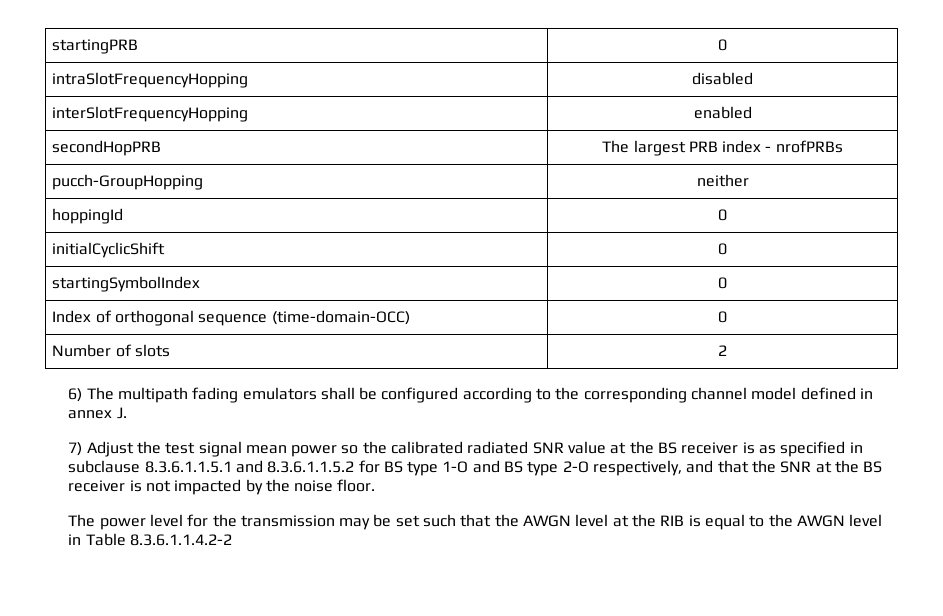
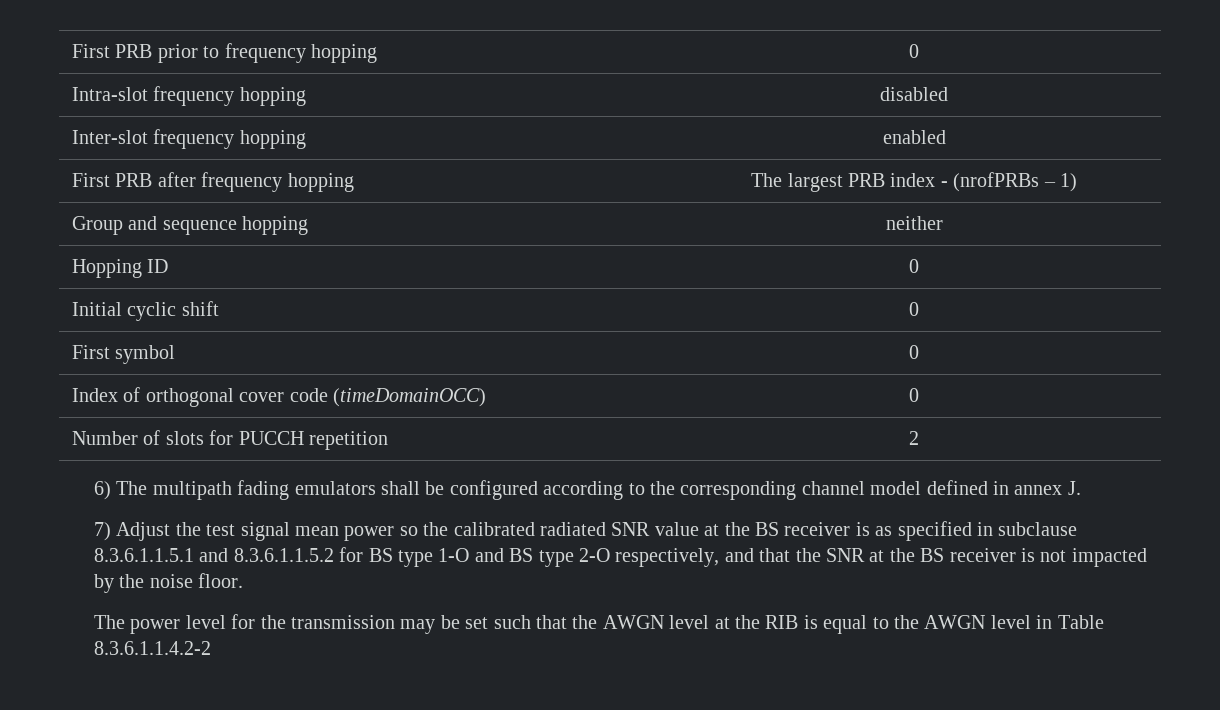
- startingPRB | 0
- intraSlotFrequencyHopping | disabled
- interSlotFrequencyHopping | enabled
- secondHopPRB | The largest PRB index - nrofPRBs
- pucch-GroupHopping | neither
+ First PRB prior to frequency hopping | 0
+ Intra-slot frequency hopping | disabled
+ Inter-slot frequency hopping | enabled
+ First PRB after frequency hopping | The largest PRB index - (nrofPRBs – 1)
+ Group and sequence hopping | neither
- hoppingId | 0
- initialCyclicShift | 0
- startingSymbolIndex | 0
+ Hopping ID | 0
+ Initial cyclic shift | 0
+ First symbol | 0
- Index of orthogonal sequence (time-domain-OCC) | 0
+ Index of orthogonal cover code (timeDomainOCC) | 0
- Number of slots | 2
+ Number of slots for PUCCH repetition | 2

